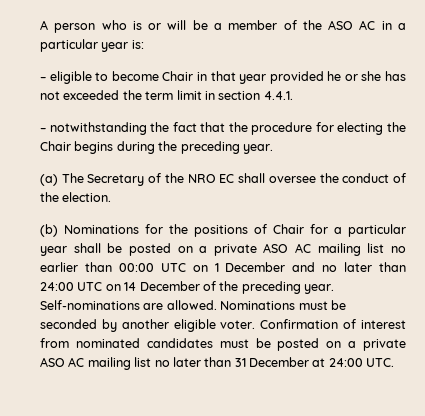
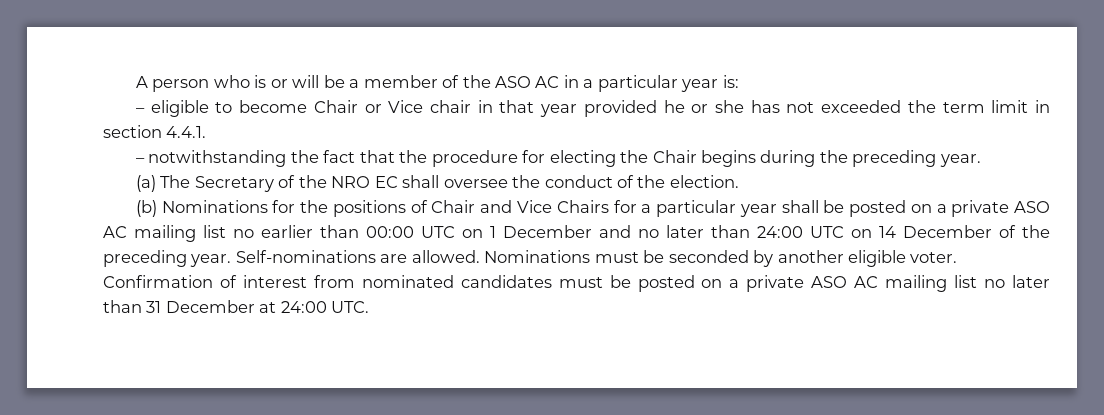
- – eligible to become Chair in that year provided he or she has not exceeded the term limit in section 4.4.1.
+ – eligible to become Chair or Vice chair in that year provided he or she has not exceeded the term limit in section 4.4.1.
- (b) Nominations for the positions of Chair for a particular year shall be posted on a private ASO AC mailing list no earlier than 00:00 UTC on 1 December and no later than 24:00 UTC on 14 December of the preceding year.
+ (b) Nominations for the positions of Chair and Vice Chairs for a particular year shall be posted on a private ASO AC mailing list no earlier than 00:00 UTC on 1 December and no later than 24:00 UTC on 14 December of the preceding year.

